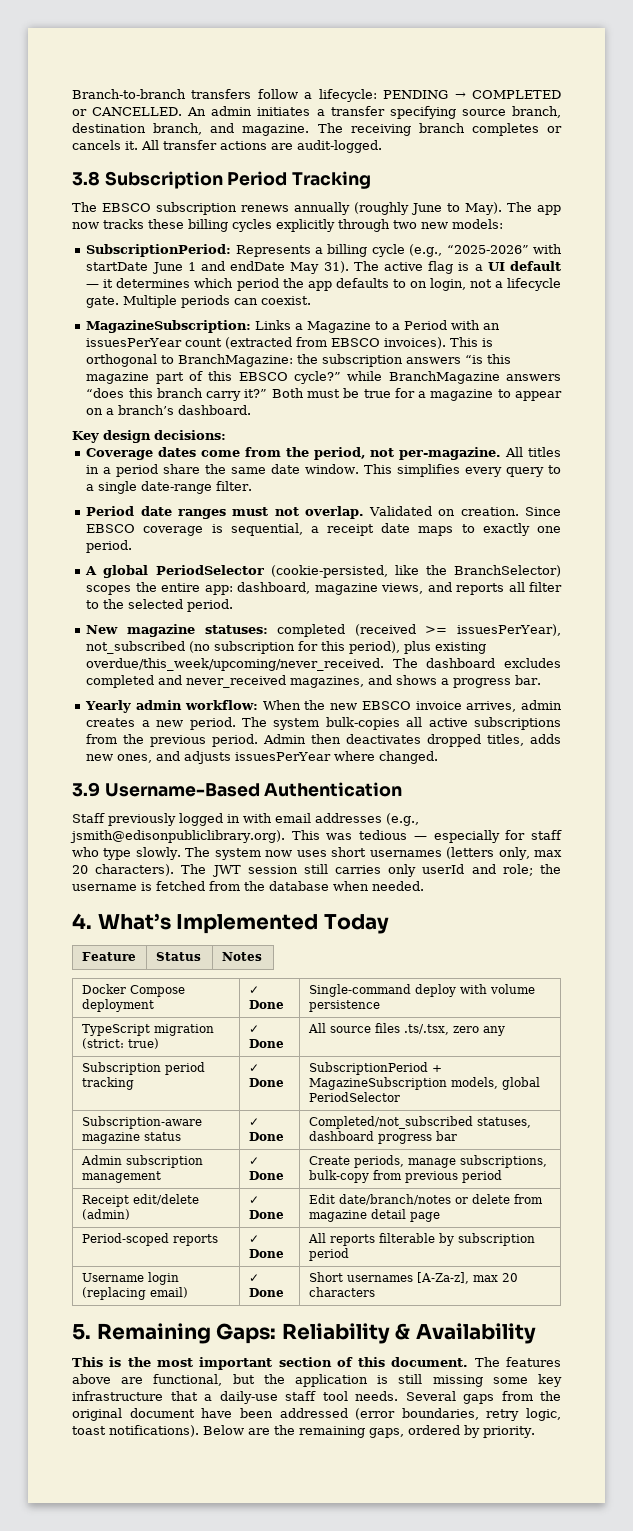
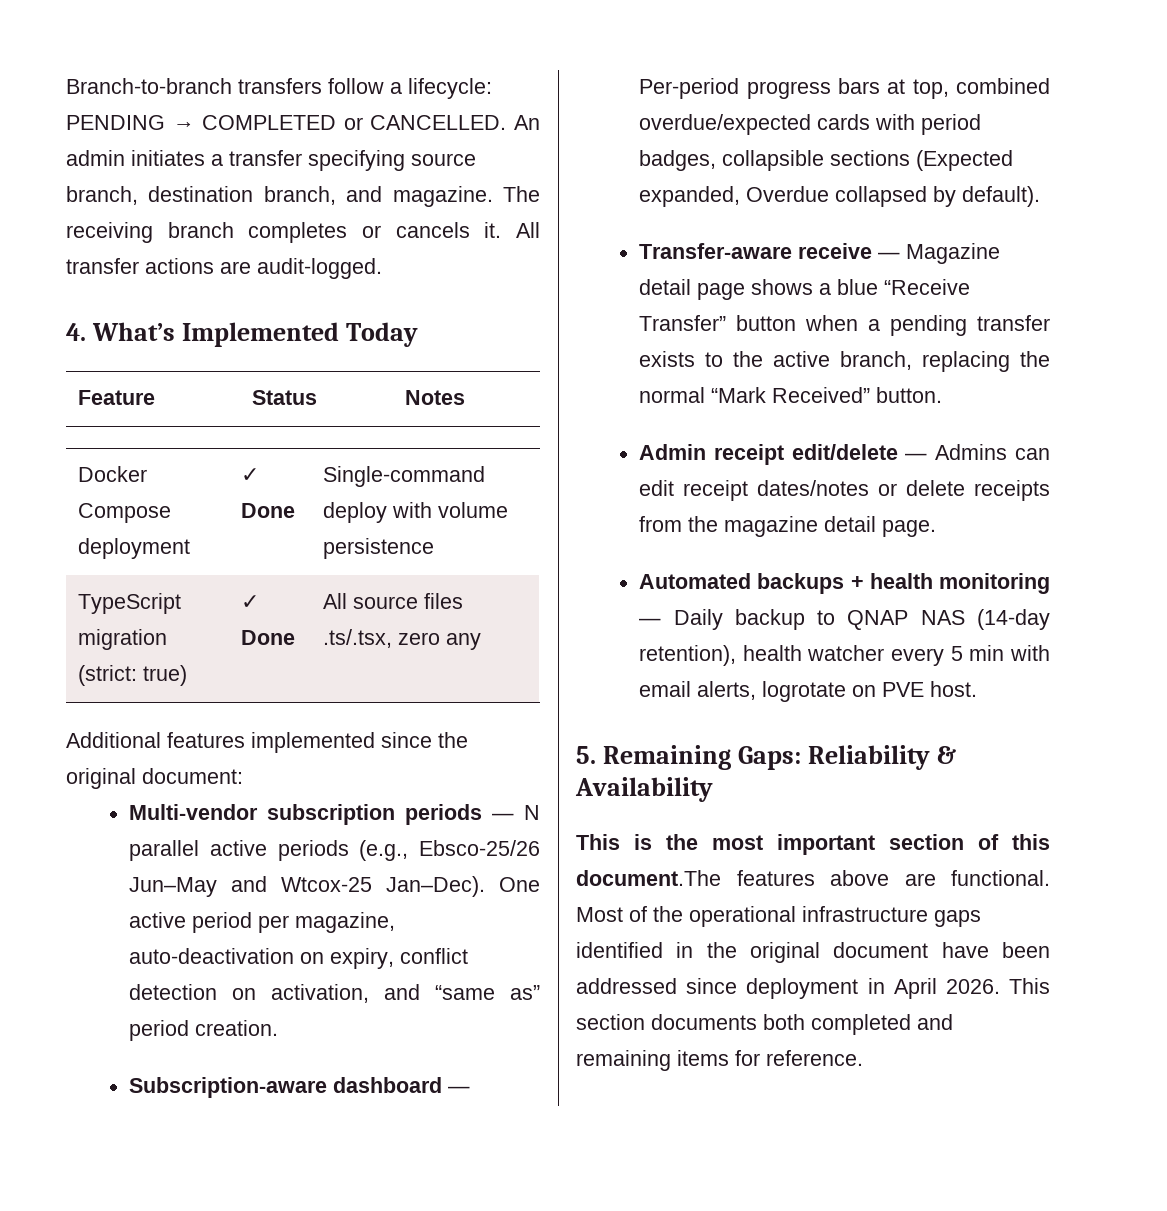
- 3.8 Subscription Period Tracking
- The EBSCO subscription renews annually (roughly June to May). The app now tracks these billing cycles explicitly through two new models:
- SubscriptionPeriod: Represents a billing cycle (e.g., “2025-2026” with startDate June 1 and endDate May 31). The active flag is a UI default — it determines which period the app defaults to on login, not a lifecycle gate. Multiple periods can coexist.
- MagazineSubscription: Links a Magazine to a Period with an issuesPerYear count (extracted from EBSCO invoices). This is orthogonal to BranchMagazine: the subscription answers “is this magazine part of this EBSCO cycle?” while BranchMagazine answers “does this branch carry it?” Both must be true for a magazine to appear on a branch’s dashboard.
- Key design decisions:
- Coverage dates come from the period, not per-magazine. All titles in a period share the same date window. This simplifies every query to a single date-range filter.
- Period date ranges must not overlap. Validated on creation. Since EBSCO coverage is sequential, a receipt date maps to exactly one period.
- A global PeriodSelector (cookie-persisted, like the BranchSelector) scopes the entire app: dashboard, magazine views, and reports all filter to the selected period.
- New magazine statuses: completed (received >= issuesPerYear), not_subscribed (no subscription for this period), plus existing overdue/this_week/upcoming/never_received. The dashboard excludes completed and never_received magazines, and shows a progress bar.
- Yearly admin workflow: When the new EBSCO invoice arrives, admin creates a new period. The system bulk-copies all active subscriptions from the previous period. Admin then deactivates dropped titles, adds new ones, and adjusts issuesPerYear where changed.
- 3.9 Username-Based Authentication
- Staff previously logged in with email addresses (e.g., jsmith@edisonpubliclibrary.org). This was tedious — especially for staff who type slowly. The system now uses short usernames (letters only, max 20 characters). The JWT session still carries only userId and role; the username is fetched from the database when needed.
- Subscription period tracking | ✓ Done | SubscriptionPeriod + MagazineSubscription models, global PeriodSelector
- Subscription-aware magazine status | ✓ Done | Completed/not_subscribed statuses, dashboard progress bar
- Admin subscription management | ✓ Done | Create periods, manage subscriptions, bulk-copy from previous period
- Receipt edit/delete (admin) | ✓ Done | Edit date/branch/notes or delete from magazine detail page
- Period-scoped reports | ✓ Done | All reports filterable by subscription period
- Username login (replacing email) | ✓ Done | Short usernames [A-Za-z], max 20 characters
+ Additional features implemented since the original document:
+ Multi-vendor subscription periods — N parallel active periods (e.g., Ebsco-25/26 Jun–May and Wtcox-25 Jan–Dec). One active period per magazine, auto-deactivation on expiry, conflict detection on activation, and “same as” period creation.
+ Subscription-aware dashboard — Per-period progress bars at top, combined overdue/expected cards with period badges, collapsible sections (Expected expanded, Overdue collapsed by default).
+ Transfer-aware receive — Magazine detail page shows a blue “Receive Transfer” button when a pending transfer exists to the active branch, replacing the normal “Mark Received” button.
+ Admin receipt edit/delete — Admins can edit receipt dates/notes or delete receipts from the magazine detail page.
+ Automated backups + health monitoring — Daily backup to QNAP NAS (14-day retention), health watcher every 5 min with email alerts, logrotate on PVE host.
- This is the most important section of this document. The features above are functional, but the application is still missing some key infrastructure that a daily-use staff tool needs. Several gaps from the original document have been addressed (error boundaries, retry logic, toast notifications). Below are the remaining gaps, ordered by priority.
+ This is the most important section of this document.The features above are functional. Most of the operational infrastructure gaps identified in the original document have been addressed since deployment in April 2026. This section documents both completed and remaining items for reference.

